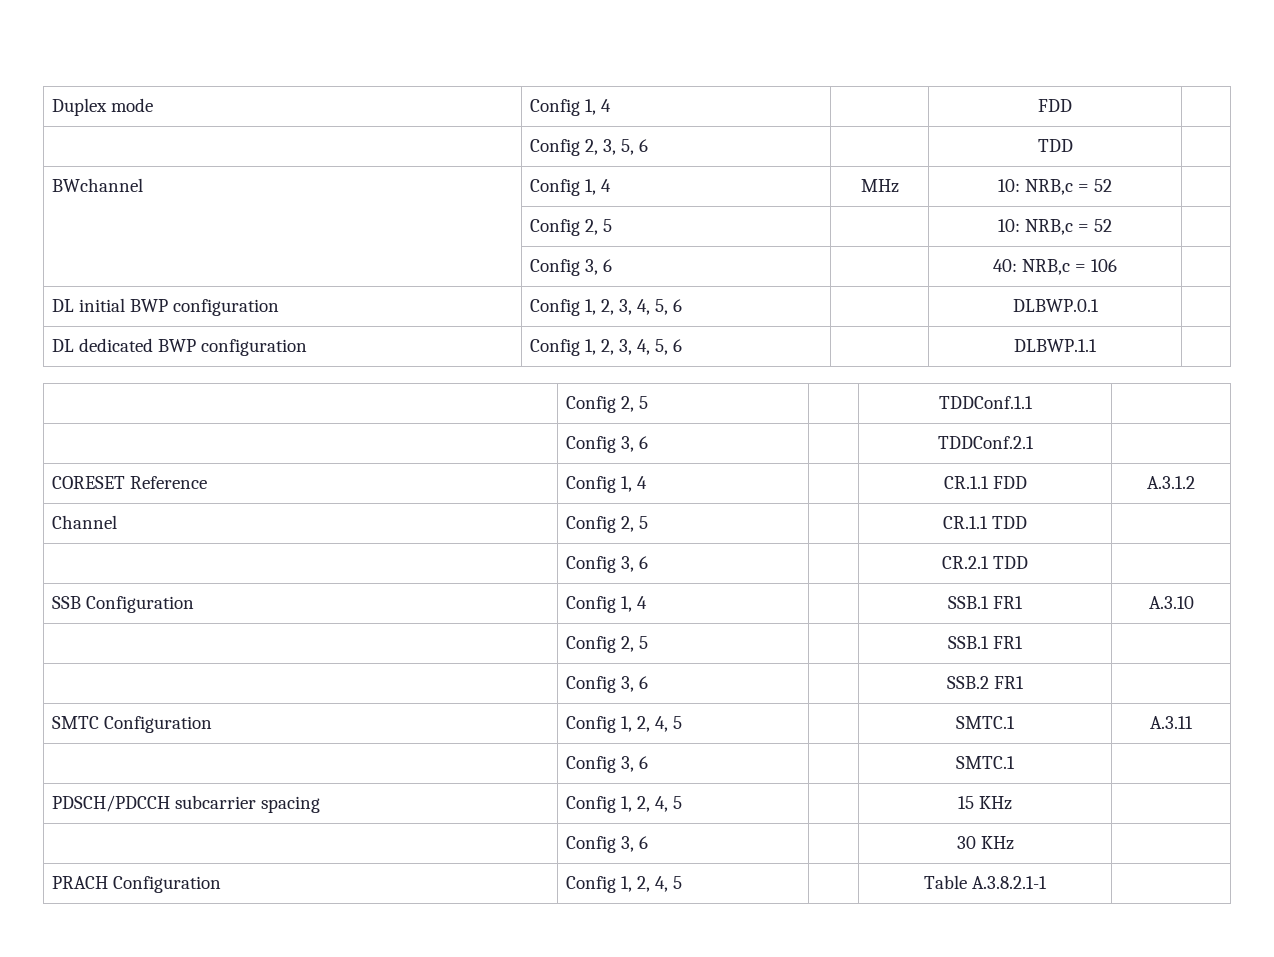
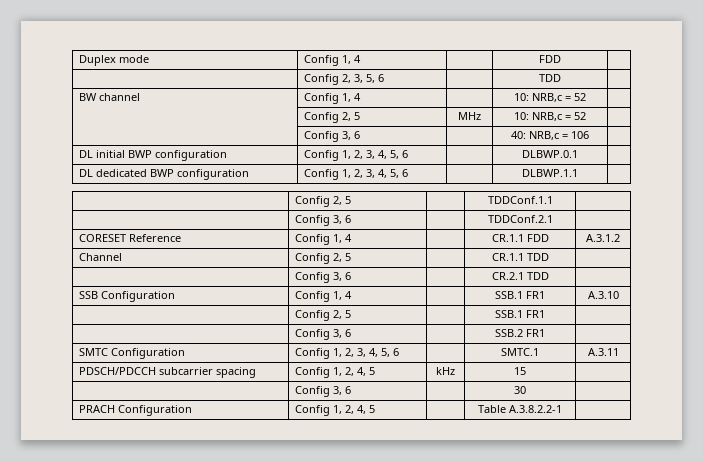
- BWchannel | Config 1, 4 | MHz | 10: NRB,c = 52 |
+ BW channel | Config 1, 4 | | 10: NRB,c = 52 |
- | Config 2, 5 | | 10: NRB,c = 52 |
+ | Config 2, 5 | MHz | 10: NRB,c = 52 |
- SMTC Configuration | Config 1, 2, 4, 5 | | SMTC.1 | A.3.11
- | Config 3, 6 | | SMTC.1 |
+ SMTC Configuration | Config 1, 2, 3, 4, 5, 6 | | SMTC.1 | A.3.11
- PDSCH/PDCCH subcarrier spacing | Config 1, 2, 4, 5 | | 15 KHz |
+ PDSCH/PDCCH subcarrier spacing | Config 1, 2, 4, 5 | kHz | 15 |
- | Config 3, 6 | | 30 KHz |
+ | Config 3, 6 | | 30 |
- PRACH Configuration | Config 1, 2, 4, 5 | | Table A.3.8.2.1-1 |
+ PRACH Configuration | Config 1, 2, 4, 5 | | Table A.3.8.2.2-1 |

